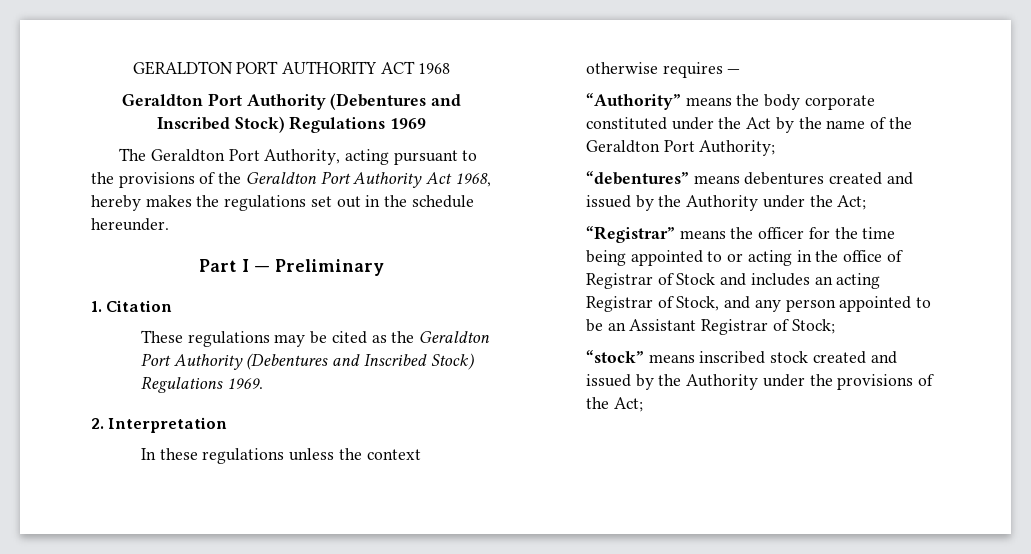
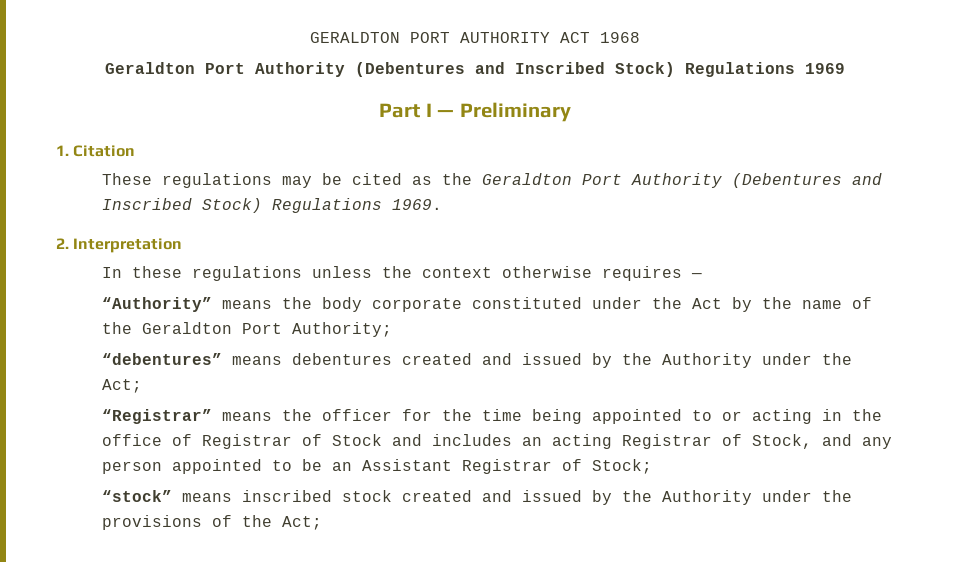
- The Geraldton Port Authority, acting pursuant to the provisions of the Geraldton Port Authority Act 1968, hereby makes the regulations set out in the schedule hereunder.

